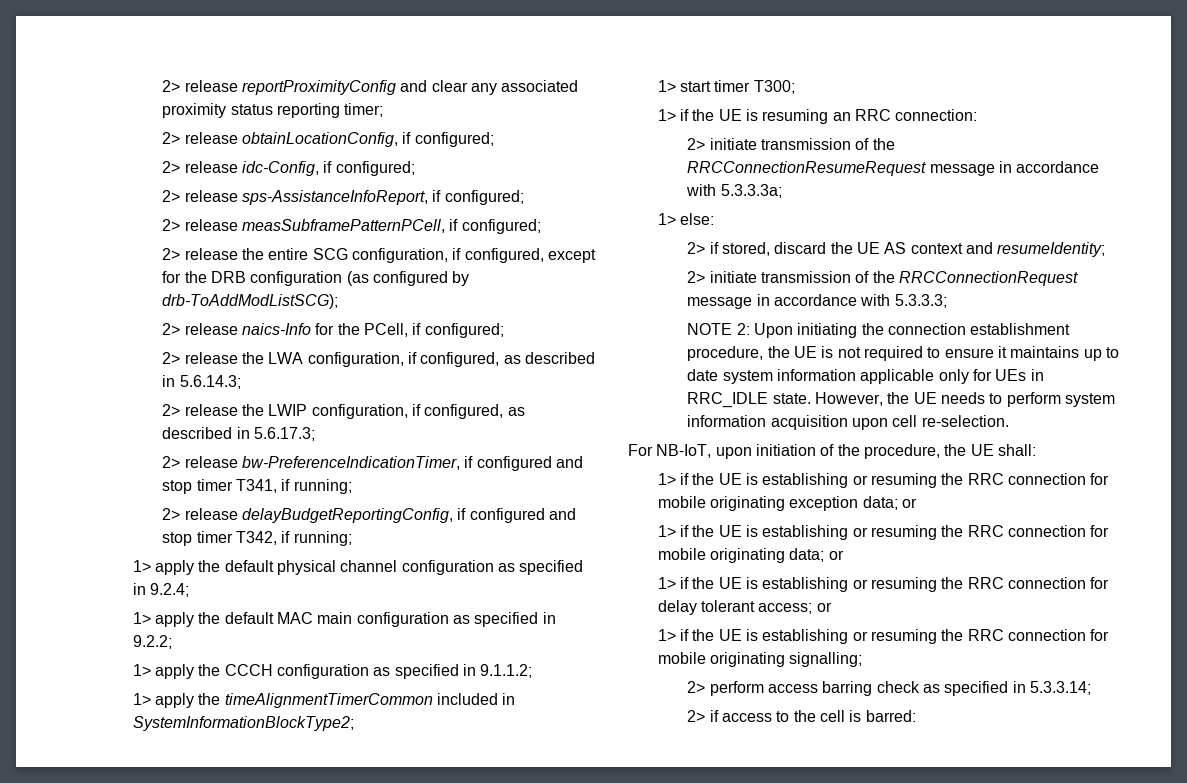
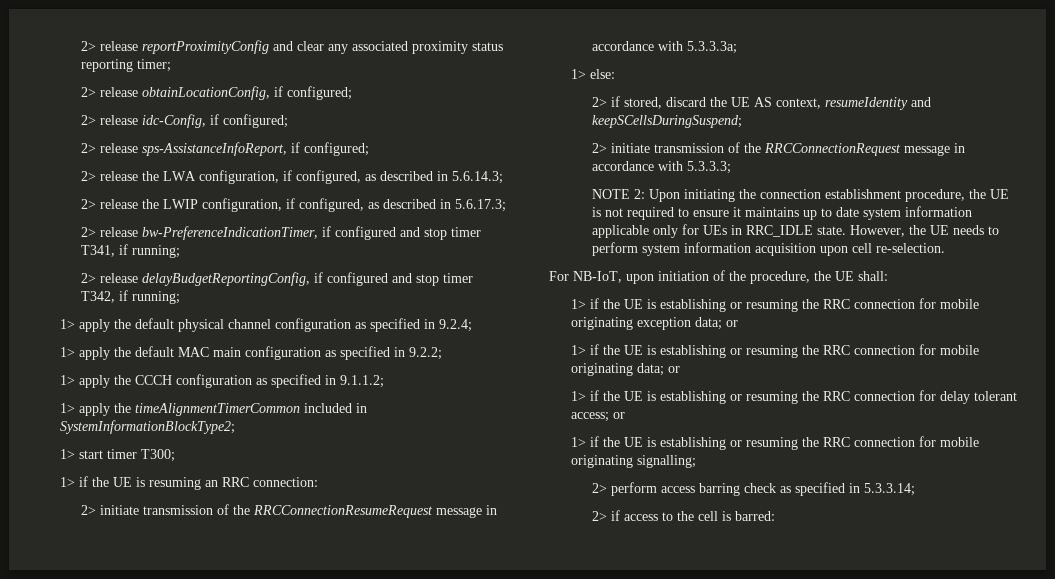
- 2> release measSubframePatternPCell, if configured;
- 2> release the entire SCG configuration, if configured, except for the DRB configuration (as configured by drb-ToAddModListSCG);
- 2> release naics-Info for the PCell, if configured;
- 2> if stored, discard the UE AS context and resumeIdentity;
+ 2> if stored, discard the UE AS context, resumeIdentity and keepSCellsDuringSuspend;

